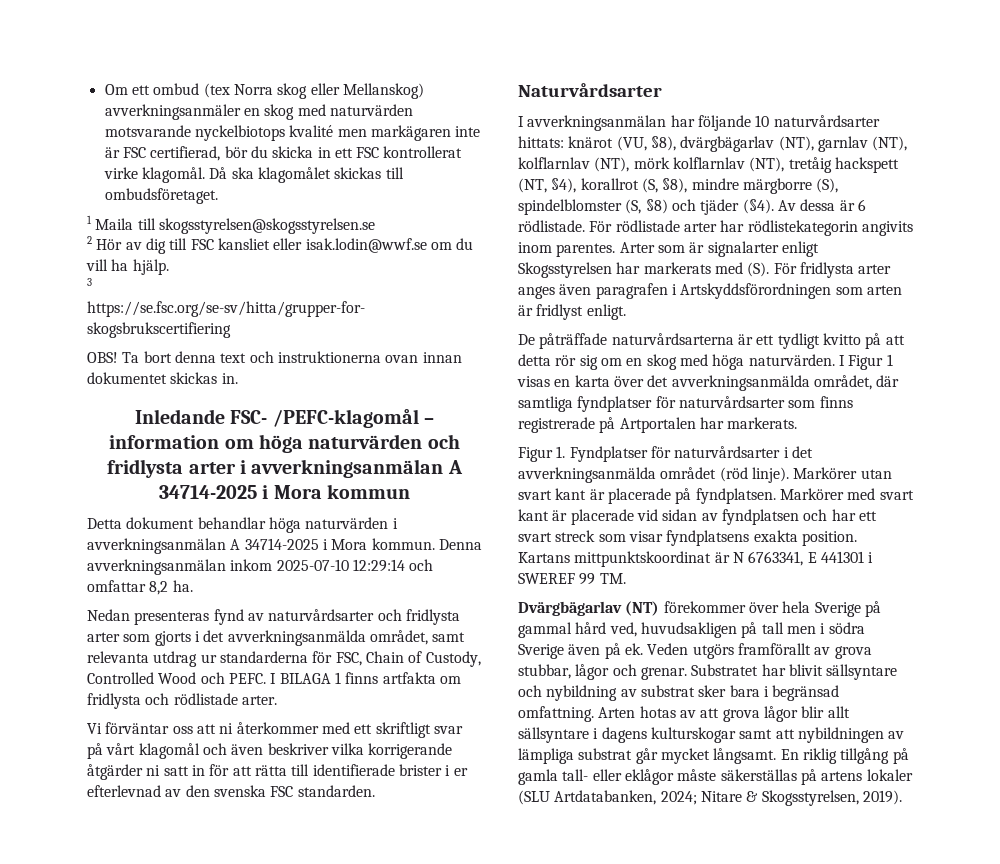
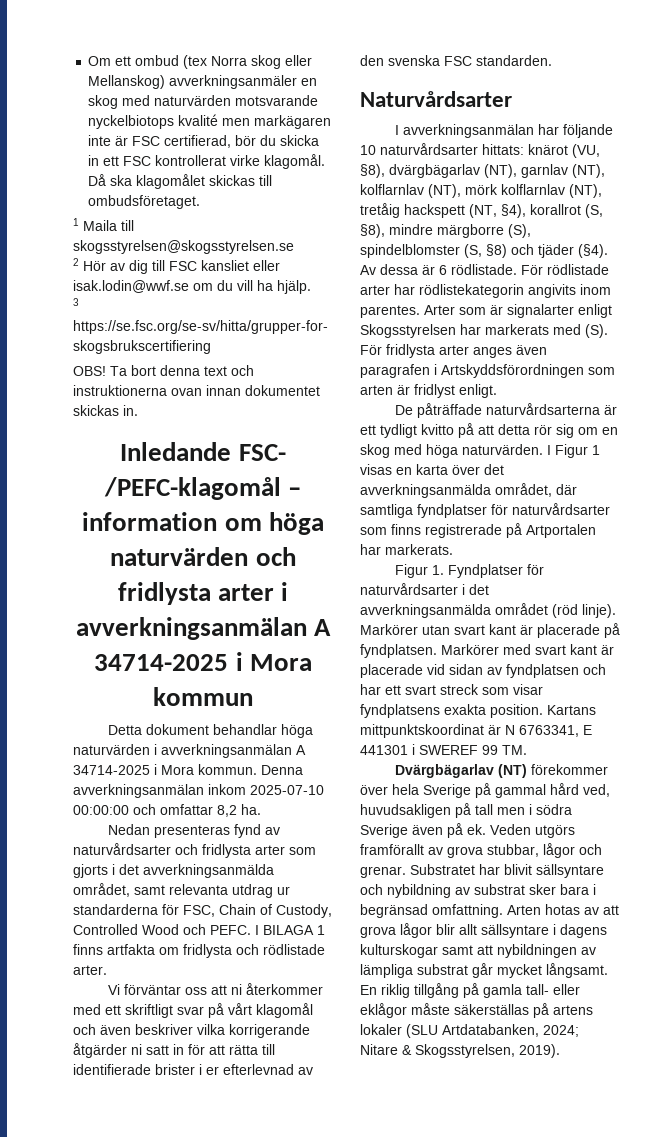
- Denna avverkningsanmälan inkom 2025-07-10 12:29:14 och omfattar 8,2 ha.
+ Denna avverkningsanmälan inkom 2025-07-10 00:00:00 och omfattar 8,2 ha.

